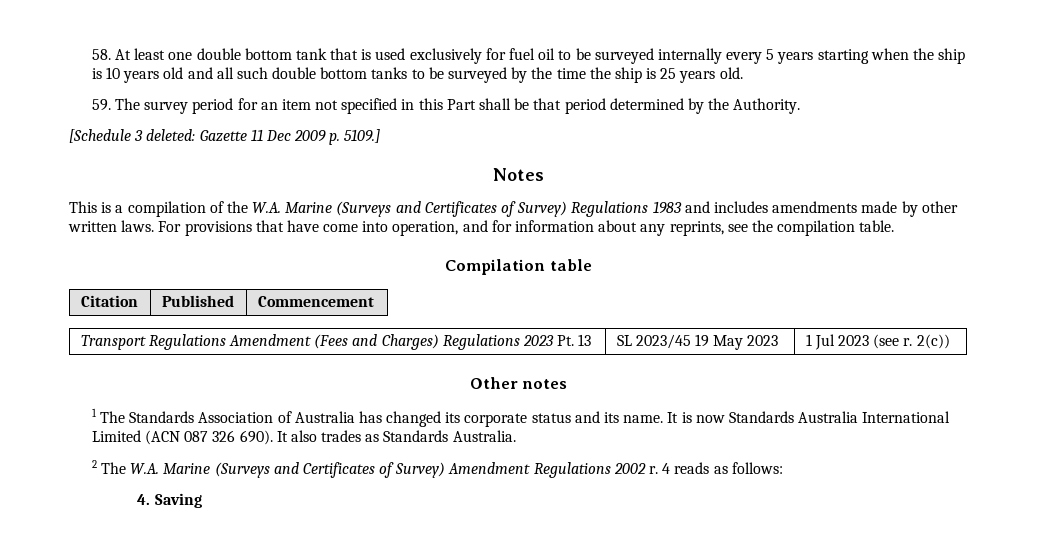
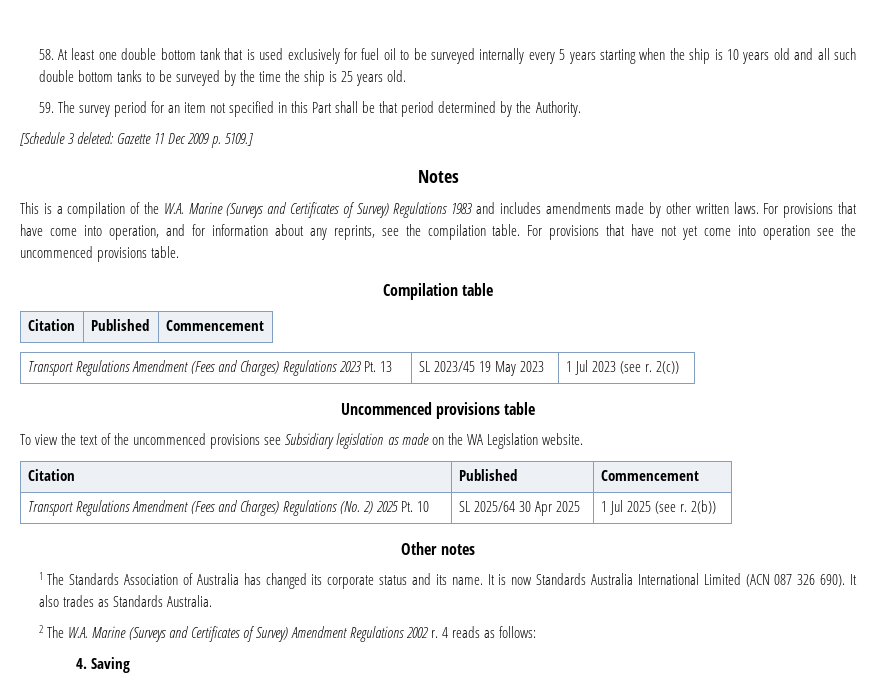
+ For provisions that have not yet come into operation see the uncommenced provisions table.
+ Uncommenced provisions table
+ To view the text of the uncommenced provisions see Subsidiary legislation as made on the WA Legislation website.
+ Citation | Published | Commencement
+ Transport Regulations Amendment (Fees and Charges) Regulations (No. 2) 2025 Pt. 10 | SL 2025/64 30 Apr 2025 | 1 Jul 2025 (see r. 2(b))

